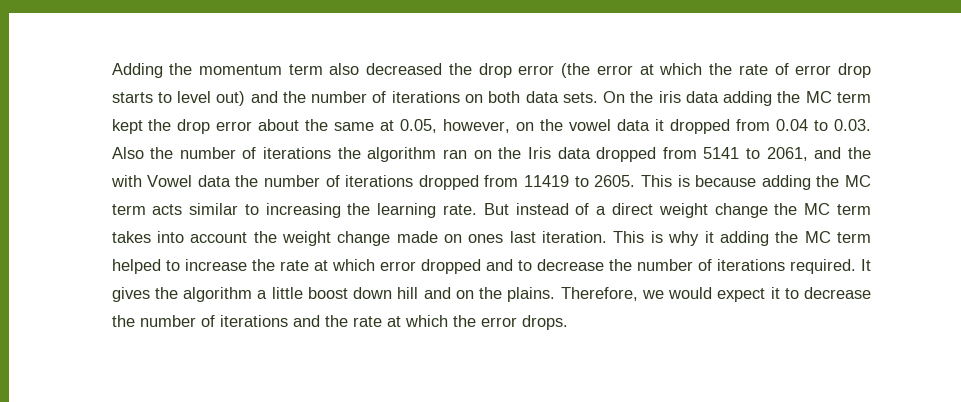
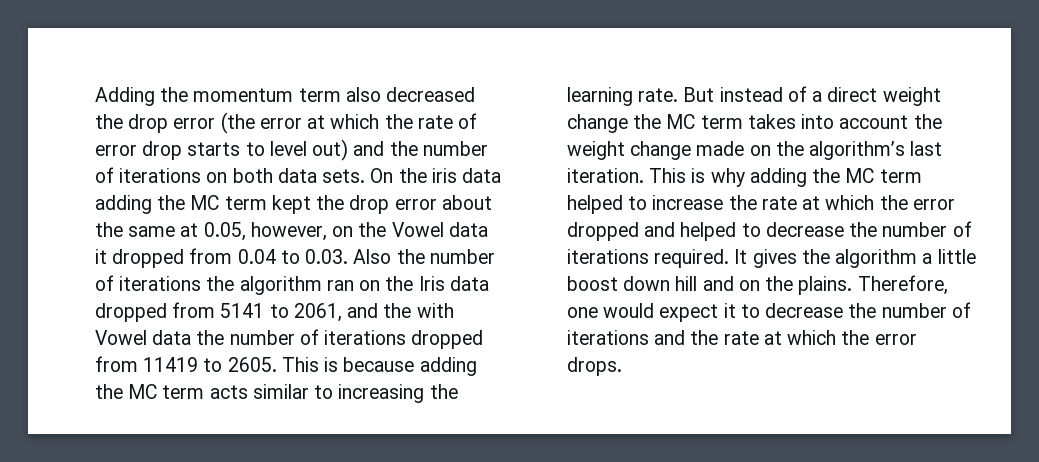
- On the iris data adding the MC term kept the drop error about the same at 0.05, however, on the vowel data it dropped from 0.04 to 0.03. Also the number of iterations the algorithm ran on the Iris data dropped from 5141 to 2061, and the with Vowel data the number of iterations dropped from 11419 to 2605.
+ On the iris data adding the MC term kept the drop error about the same at 0.05, however, on the Vowel data it dropped from 0.04 to 0.03. Also the number of iterations the algorithm ran on the Iris data dropped from 5141 to 2061, and the with Vowel data the number of iterations dropped from 11419 to 2605.
- But instead of a direct weight change the MC term takes into account the weight change made on ones last iteration.
+ But instead of a direct weight change the MC term takes into account the weight change made on the algorithm’s last iteration.
- This is why it adding the MC term helped to increase the rate at which error dropped and to decrease the number of iterations required.
+ This is why adding the MC term helped to increase the rate at which the error dropped and helped to decrease the number of iterations required.
- Therefore, we would expect it to decrease the number of iterations and the rate at which the error drops.
+ Therefore, one would expect it to decrease the number of iterations and the rate at which the error drops.

